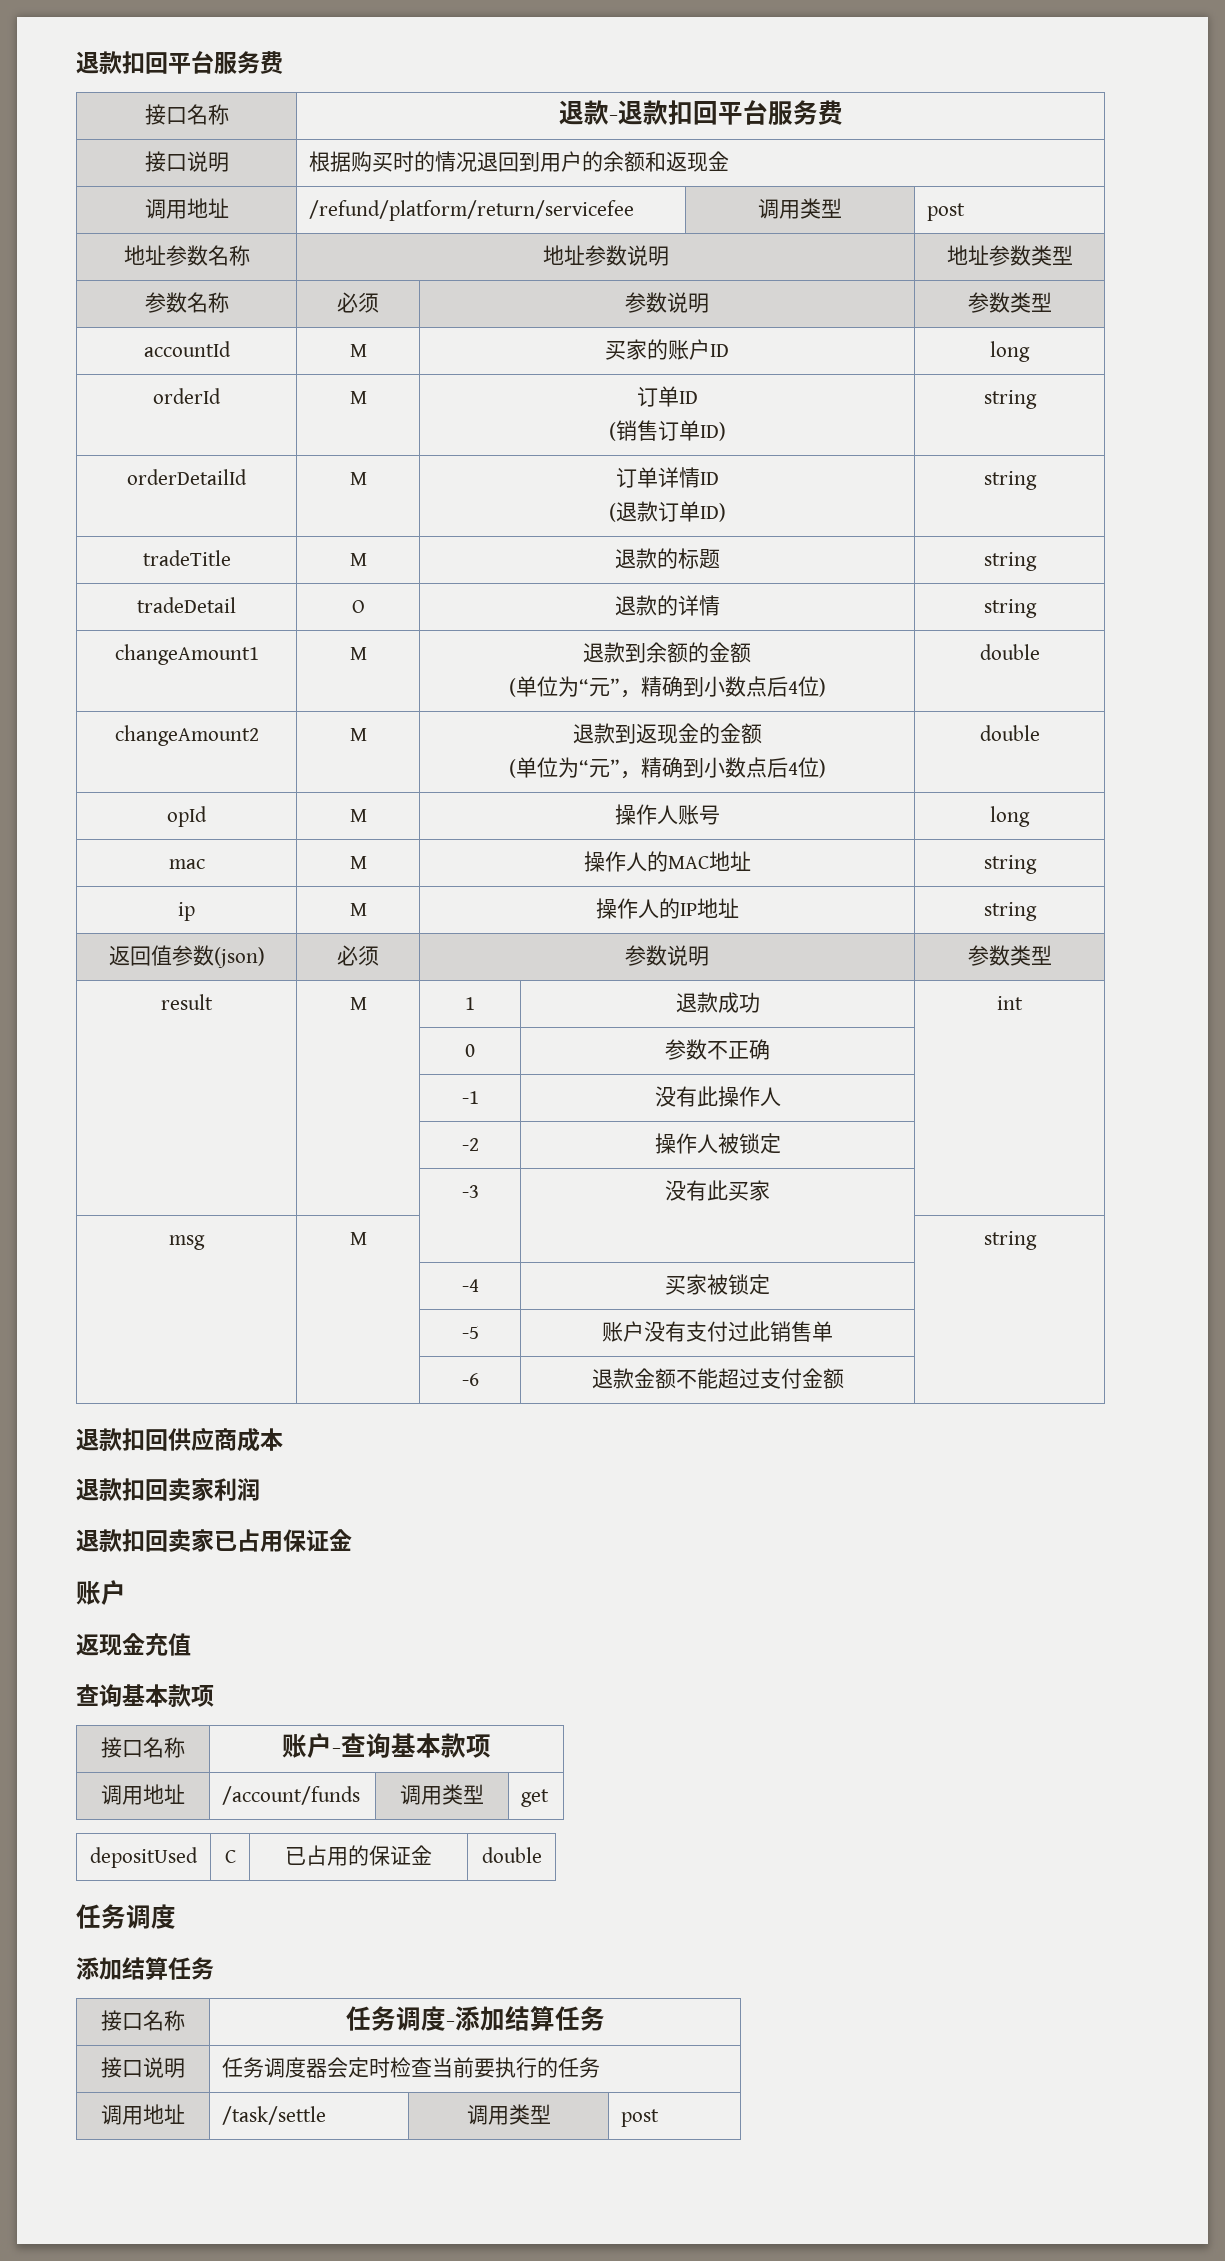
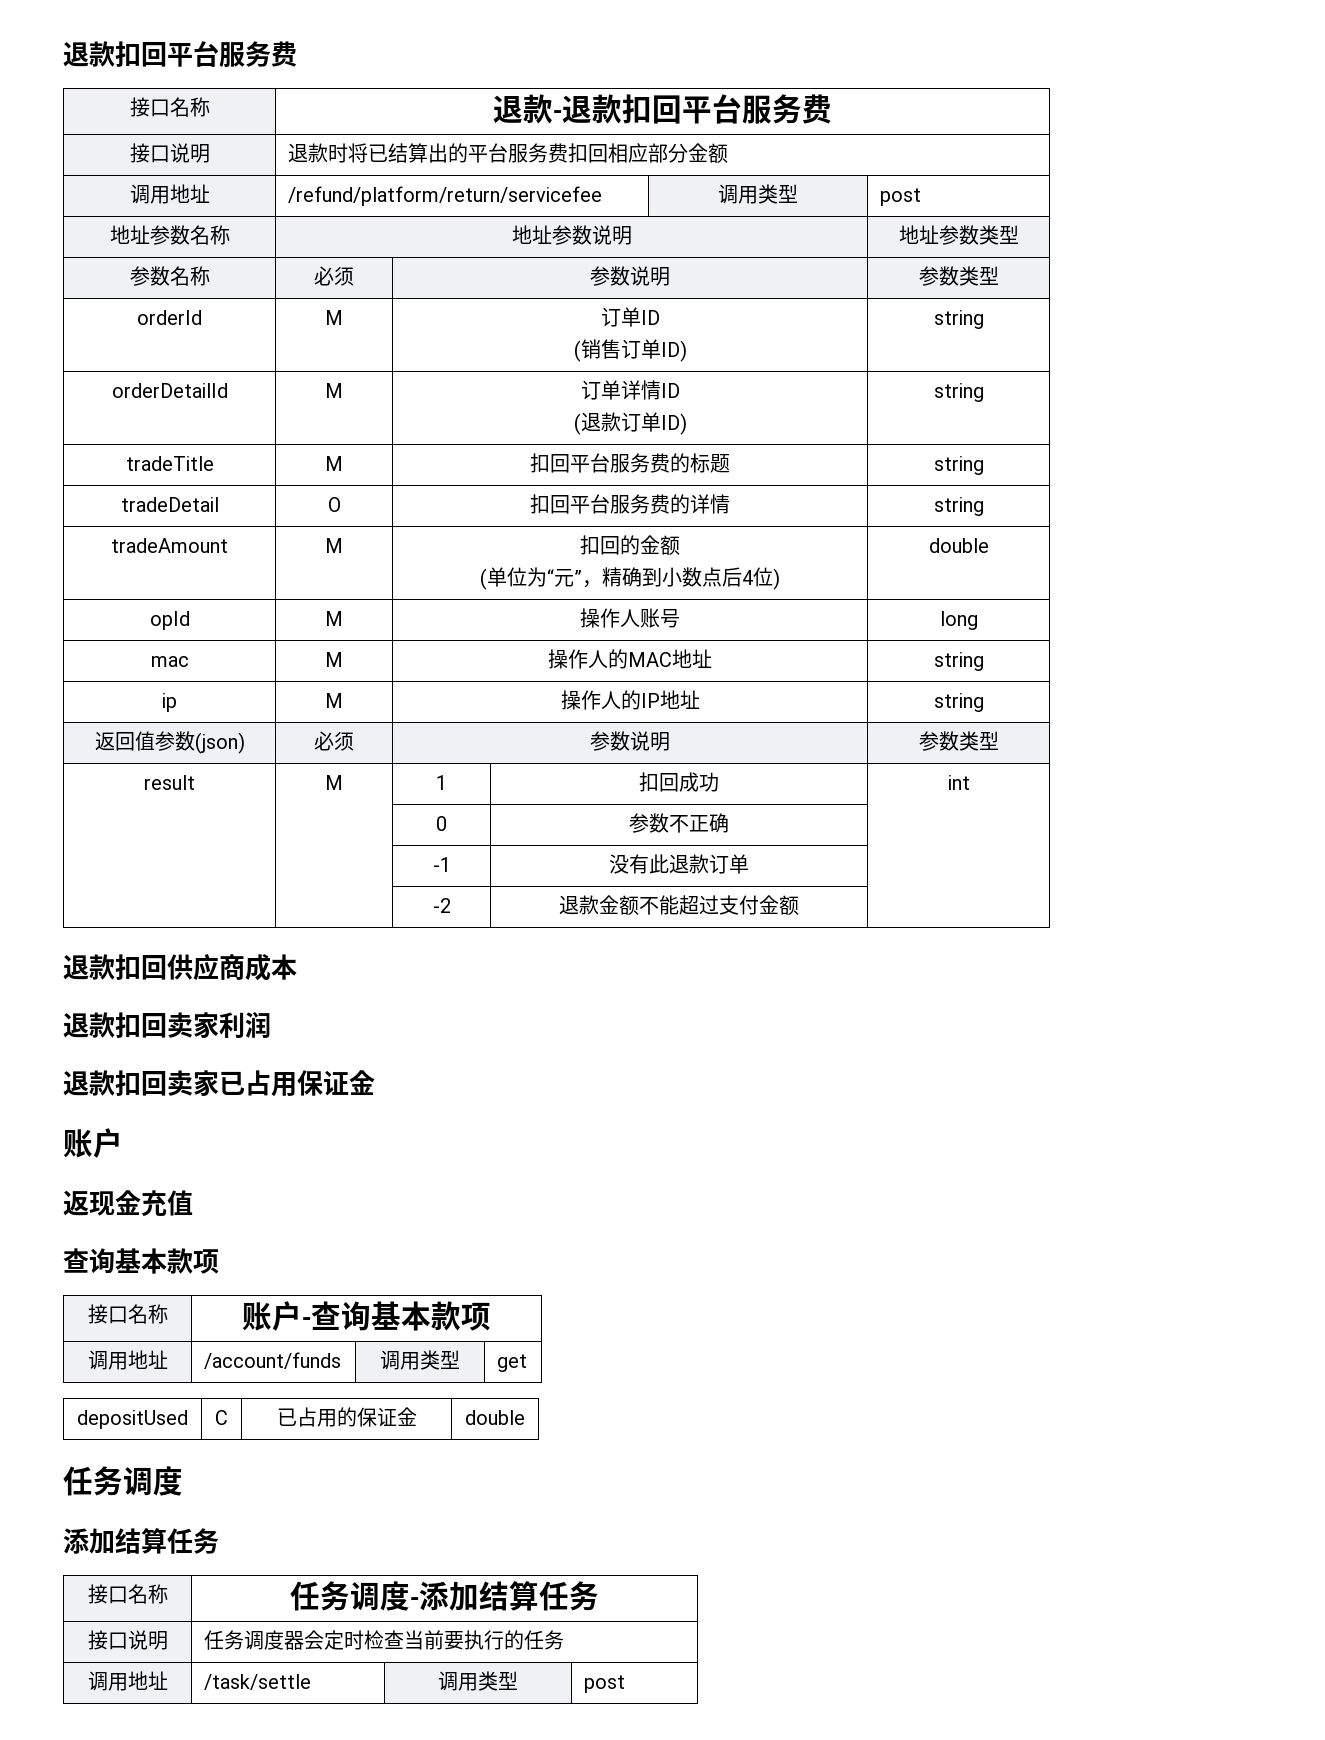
- 接口说明 | 根据购买时的情况退回到用户的余额和返现金
+ 接口说明 | 退款时将已结算出的平台服务费扣回相应部分金额
- accountId | M | 买家的账户ID | long
- tradeTitle | M | 退款的标题 | string
+ tradeTitle | M | 扣回平台服务费的标题 | string
- tradeDetail | O | 退款的详情 | string
+ tradeDetail | O | 扣回平台服务费的详情 | string
- changeAmount1 | M | 退款到余额的金额
- (单位为“元”，精确到小数点后4位) | double
- changeAmount2 | M | 退款到返现金的金额
+ tradeAmount | M | 扣回的金额
- result | M | 1 | 退款成功 | int
+ result | M | 1 | 扣回成功 | int
- | | -1 | 没有此操作人 |
+ | | -1 | 没有此退款订单 |
- | | -2 | 操作人被锁定 |
- | | -3 | 没有此买家 |
- msg | M | | | string
- | | -4 | 买家被锁定 |
- | | -5 | 账户没有支付过此销售单 |
- | | -6 | 退款金额不能超过支付金额 |
+ | | -2 | 退款金额不能超过支付金额 |

